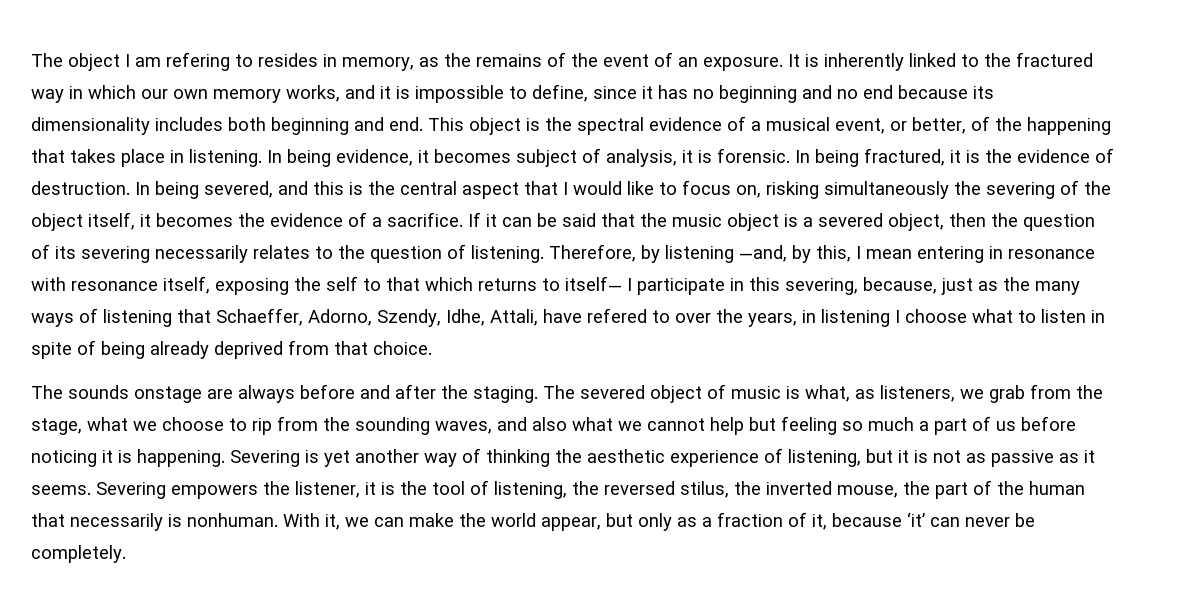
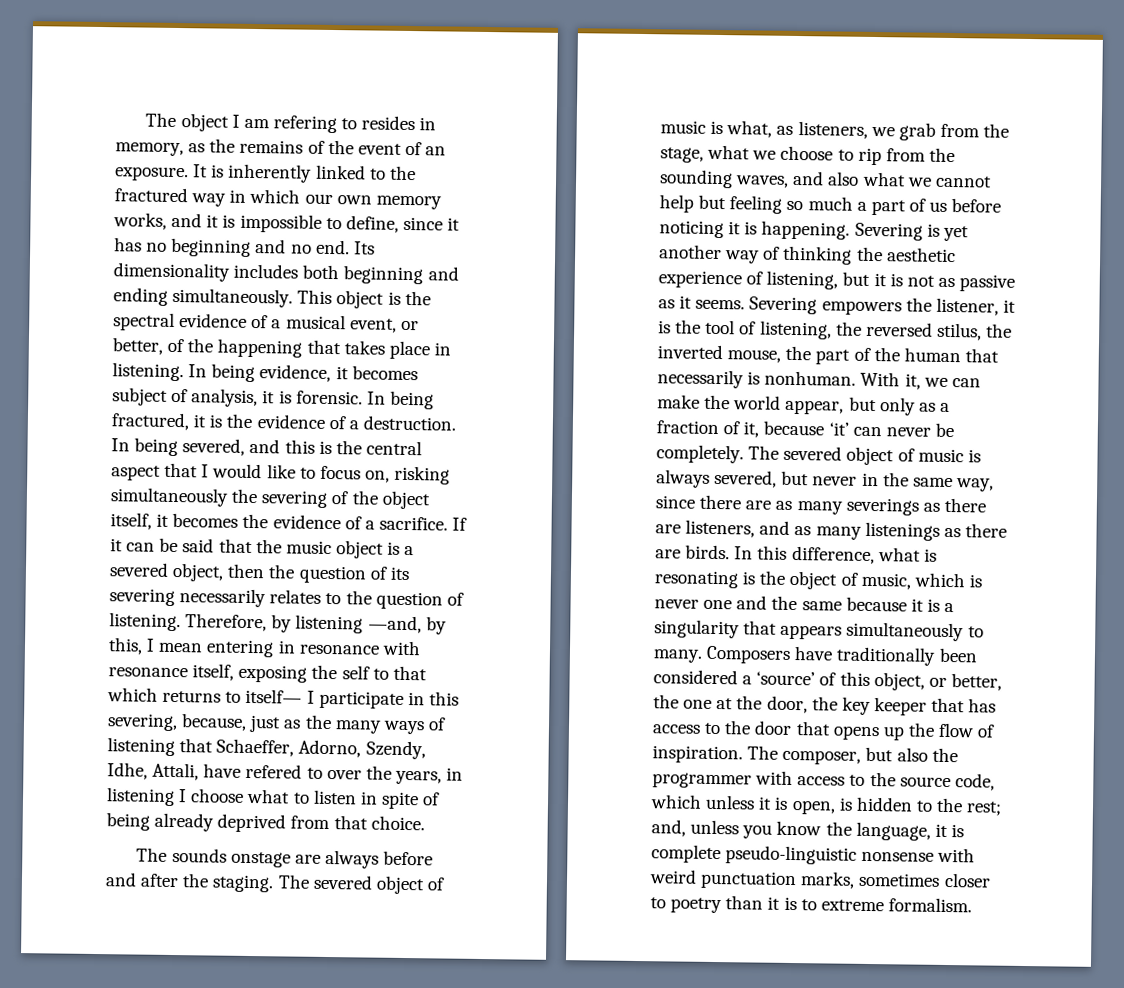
- It is inherently linked to the fractured way in which our own memory works, and it is impossible to define, since it has no beginning and no end because its dimensionality includes both beginning and end.
+ It is inherently linked to the fractured way in which our own memory works, and it is impossible to define, since it has no beginning and no end. Its dimensionality includes both beginning and ending simultaneously.
- In being fractured, it is the evidence of destruction.
+ In being fractured, it is the evidence of a destruction.
+ The severed object of music is always severed, but never in the same way, since there are as many severings as there are listeners, and as many listenings as there are birds. In this difference, what is resonating is the object of music, which is never one and the same because it is a singularity that appears simultaneously to many. Composers have traditionally been considered a ‘source’ of this object, or better, the one at the door, the key keeper that has access to the door that opens up the flow of inspiration. The composer, but also the programmer with access to the source code, which unless it is open, is hidden to the rest; and, unless you know the language, it is complete pseudo-linguistic nonsense with weird punctuation marks, sometimes closer to poetry than it is to extreme formalism.

